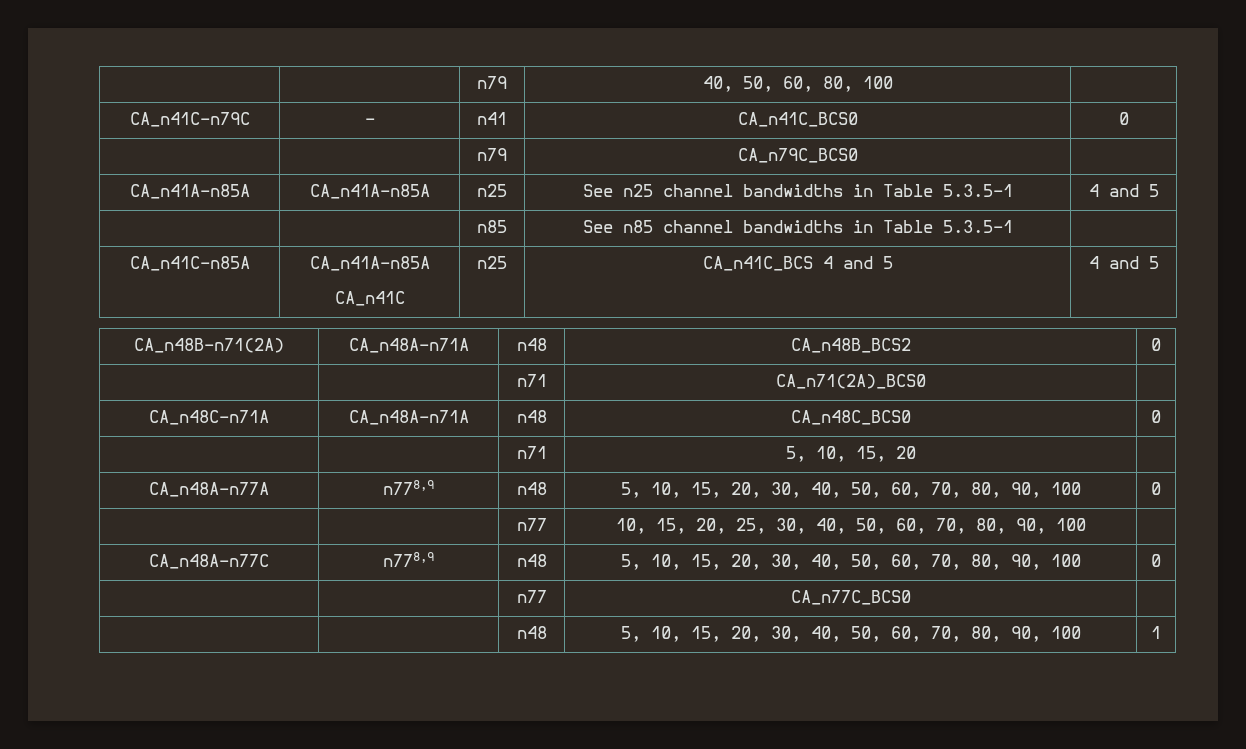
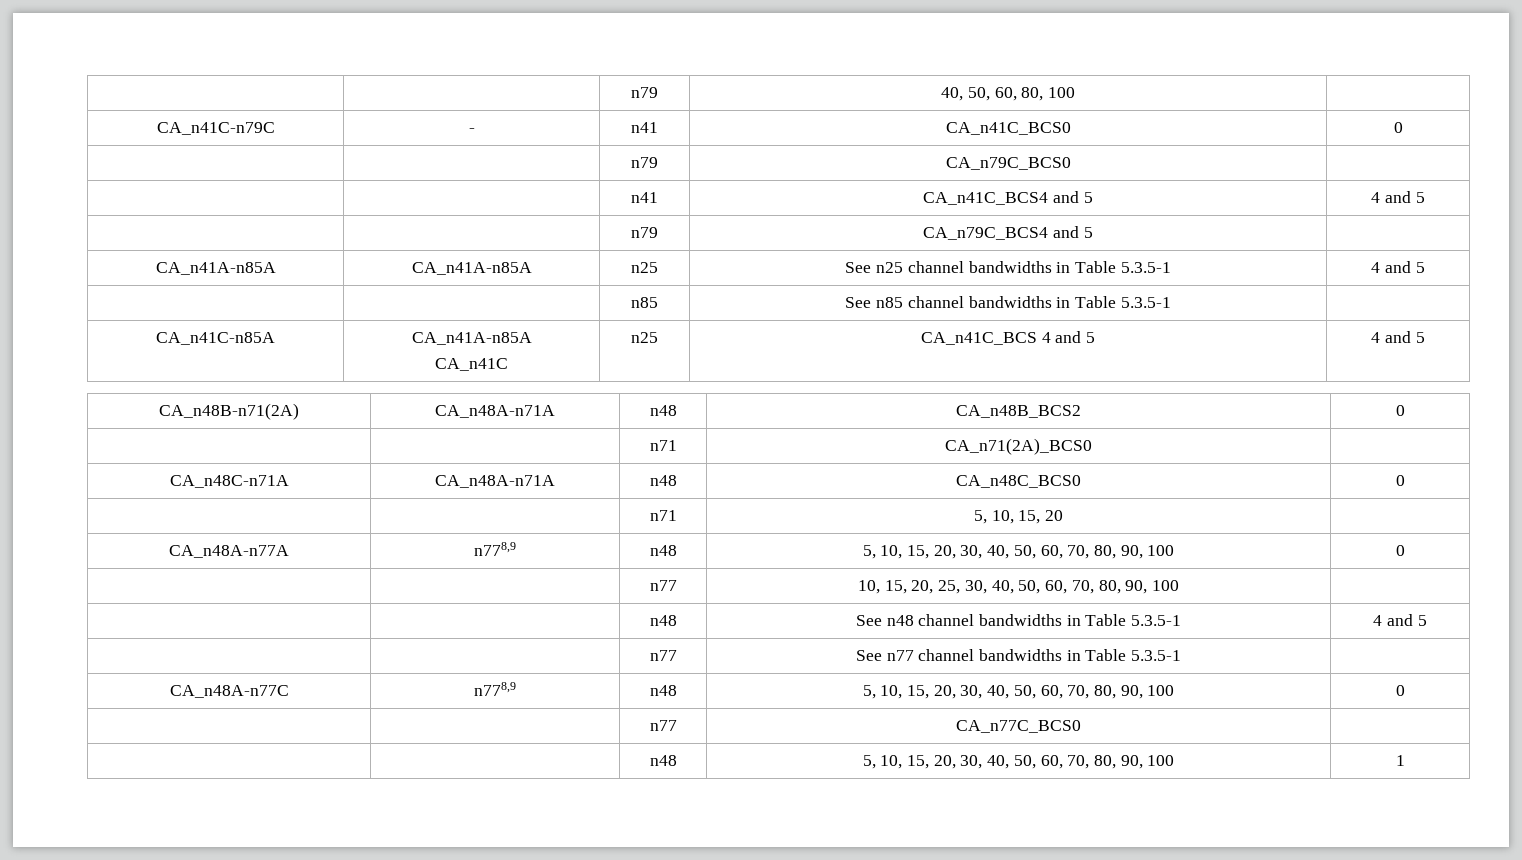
+ | | n41 | CA_n41C_BCS4 and 5 | 4 and 5
+ | | n79 | CA_n79C_BCS4 and 5 |
+ | | n48 | See n48 channel bandwidths in Table 5.3.5-1 | 4 and 5
+ | | n77 | See n77 channel bandwidths in Table 5.3.5-1 |

